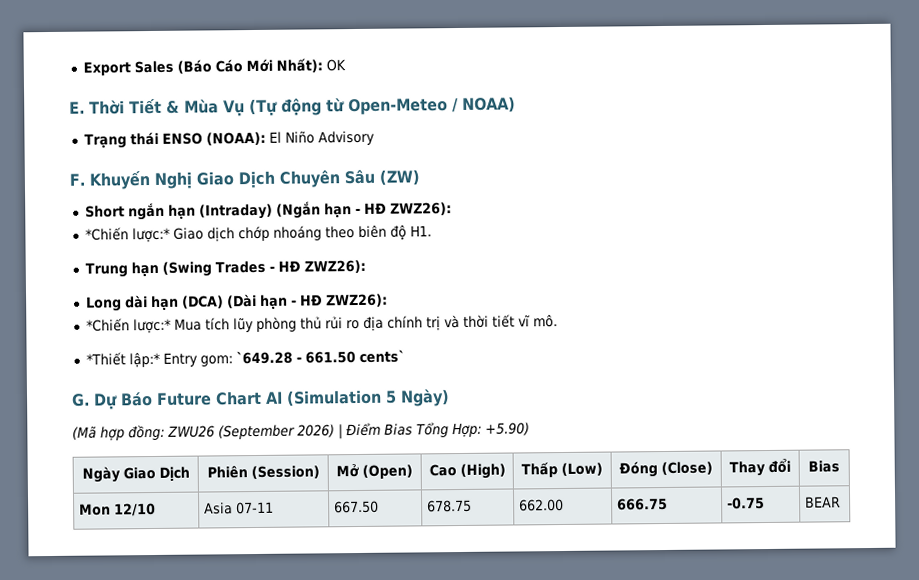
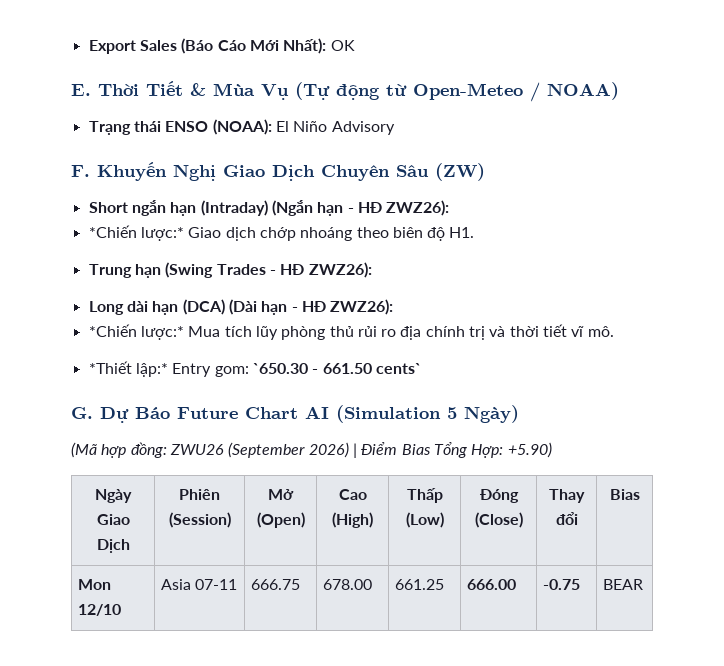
- *Thiết lập:* Entry gom: `649.28 - 661.50 cents`
+ *Thiết lập:* Entry gom: `650.30 - 661.50 cents`
- Mon 12/10 | Asia 07-11 | 667.50 | 678.75 | 662.00 | 666.75 | -0.75 | BEAR
+ Mon 12/10 | Asia 07-11 | 666.75 | 678.00 | 661.25 | 666.00 | -0.75 | BEAR

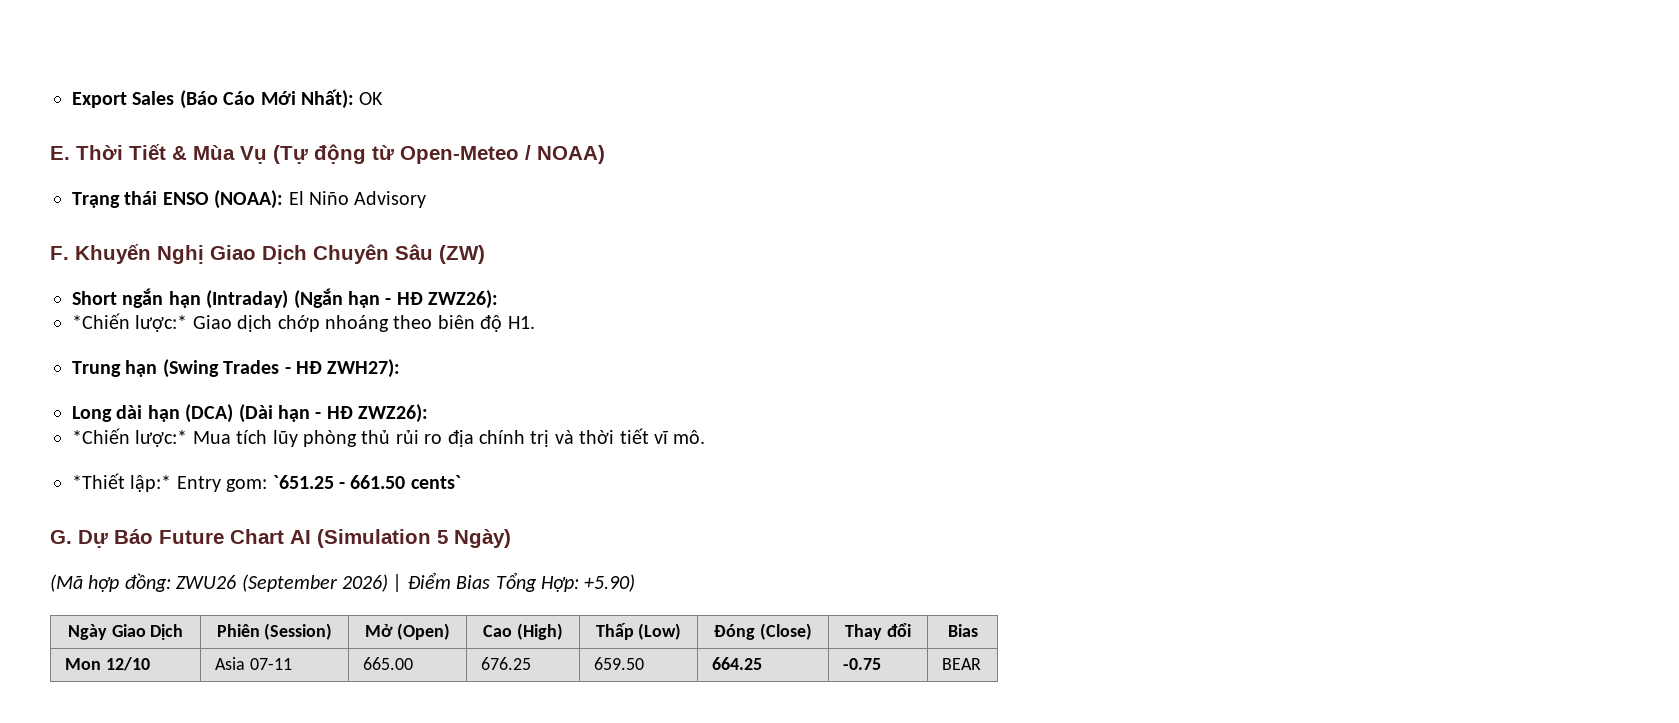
- Trung hạn (Swing Trades - HĐ ZWZ26):
+ Trung hạn (Swing Trades - HĐ ZWH27):
- *Thiết lập:* Entry gom: `650.30 - 661.50 cents`
+ *Thiết lập:* Entry gom: `651.25 - 661.50 cents`
- Mon 12/10 | Asia 07-11 | 666.75 | 678.00 | 661.25 | 666.00 | -0.75 | BEAR
+ Mon 12/10 | Asia 07-11 | 665.00 | 676.25 | 659.50 | 664.25 | -0.75 | BEAR

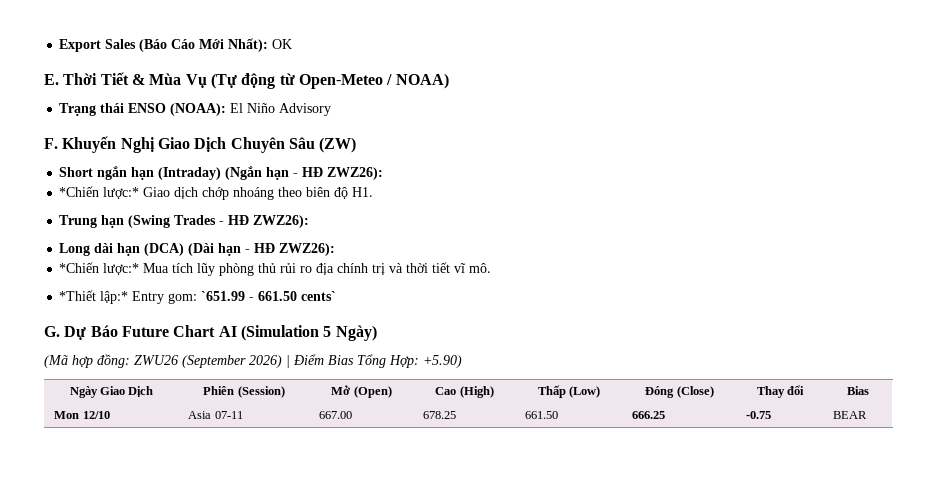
- Trung hạn (Swing Trades - HĐ ZWH27):
+ Trung hạn (Swing Trades - HĐ ZWZ26):
- *Thiết lập:* Entry gom: `651.25 - 661.50 cents`
+ *Thiết lập:* Entry gom: `651.99 - 661.50 cents`
- Mon 12/10 | Asia 07-11 | 665.00 | 676.25 | 659.50 | 664.25 | -0.75 | BEAR
+ Mon 12/10 | Asia 07-11 | 667.00 | 678.25 | 661.50 | 666.25 | -0.75 | BEAR

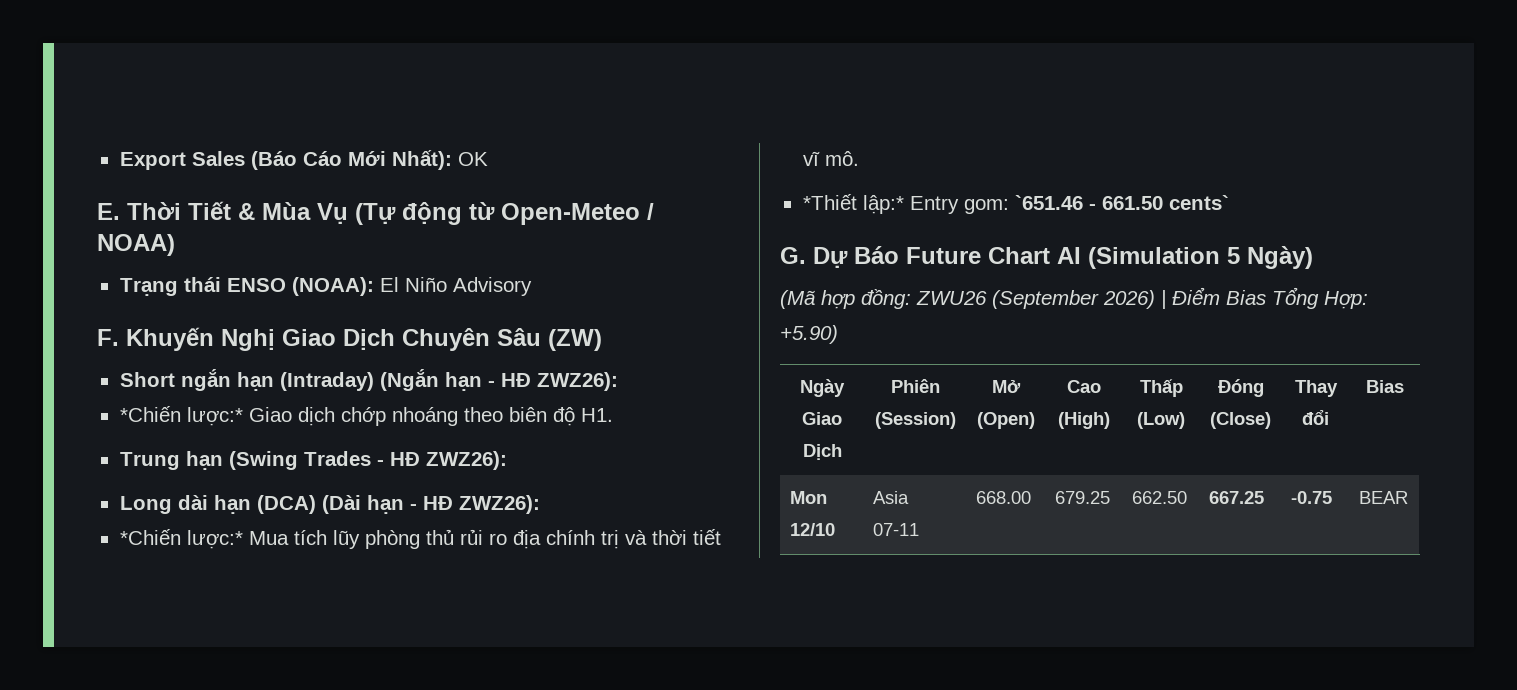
- *Thiết lập:* Entry gom: `651.99 - 661.50 cents`
+ *Thiết lập:* Entry gom: `651.46 - 661.50 cents`
- Mon 12/10 | Asia 07-11 | 667.00 | 678.25 | 661.50 | 666.25 | -0.75 | BEAR
+ Mon 12/10 | Asia 07-11 | 668.00 | 679.25 | 662.50 | 667.25 | -0.75 | BEAR

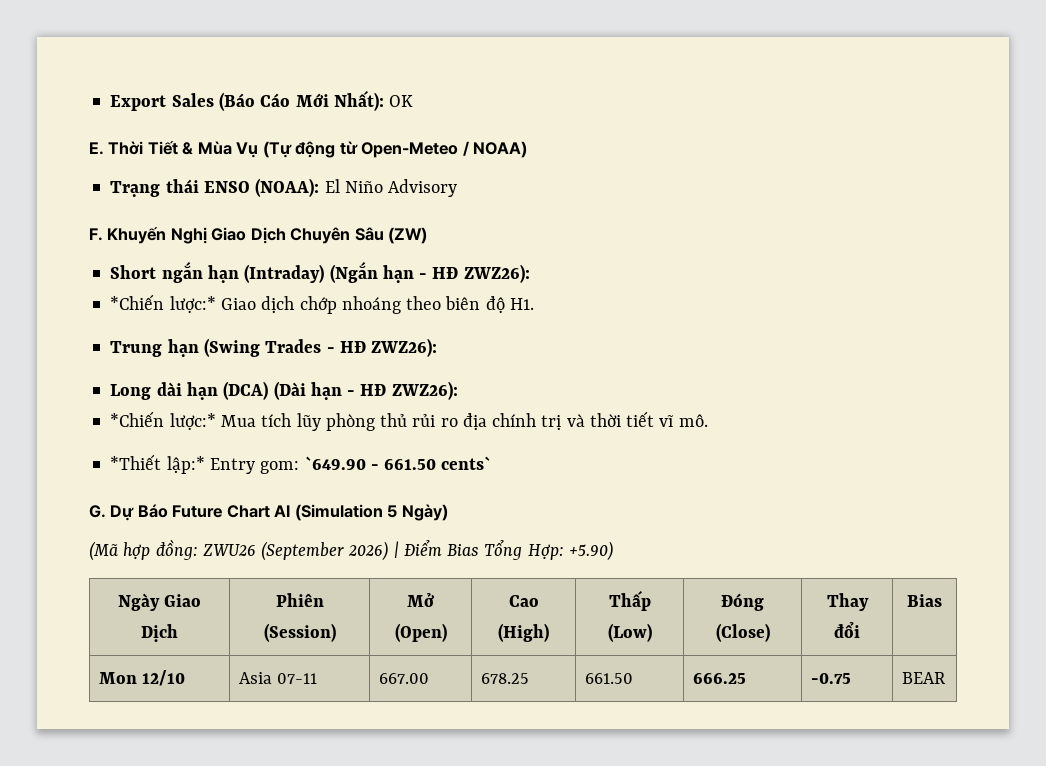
- *Thiết lập:* Entry gom: `651.46 - 661.50 cents`
+ *Thiết lập:* Entry gom: `649.90 - 661.50 cents`
- Mon 12/10 | Asia 07-11 | 668.00 | 679.25 | 662.50 | 667.25 | -0.75 | BEAR
+ Mon 12/10 | Asia 07-11 | 667.00 | 678.25 | 661.50 | 666.25 | -0.75 | BEAR

